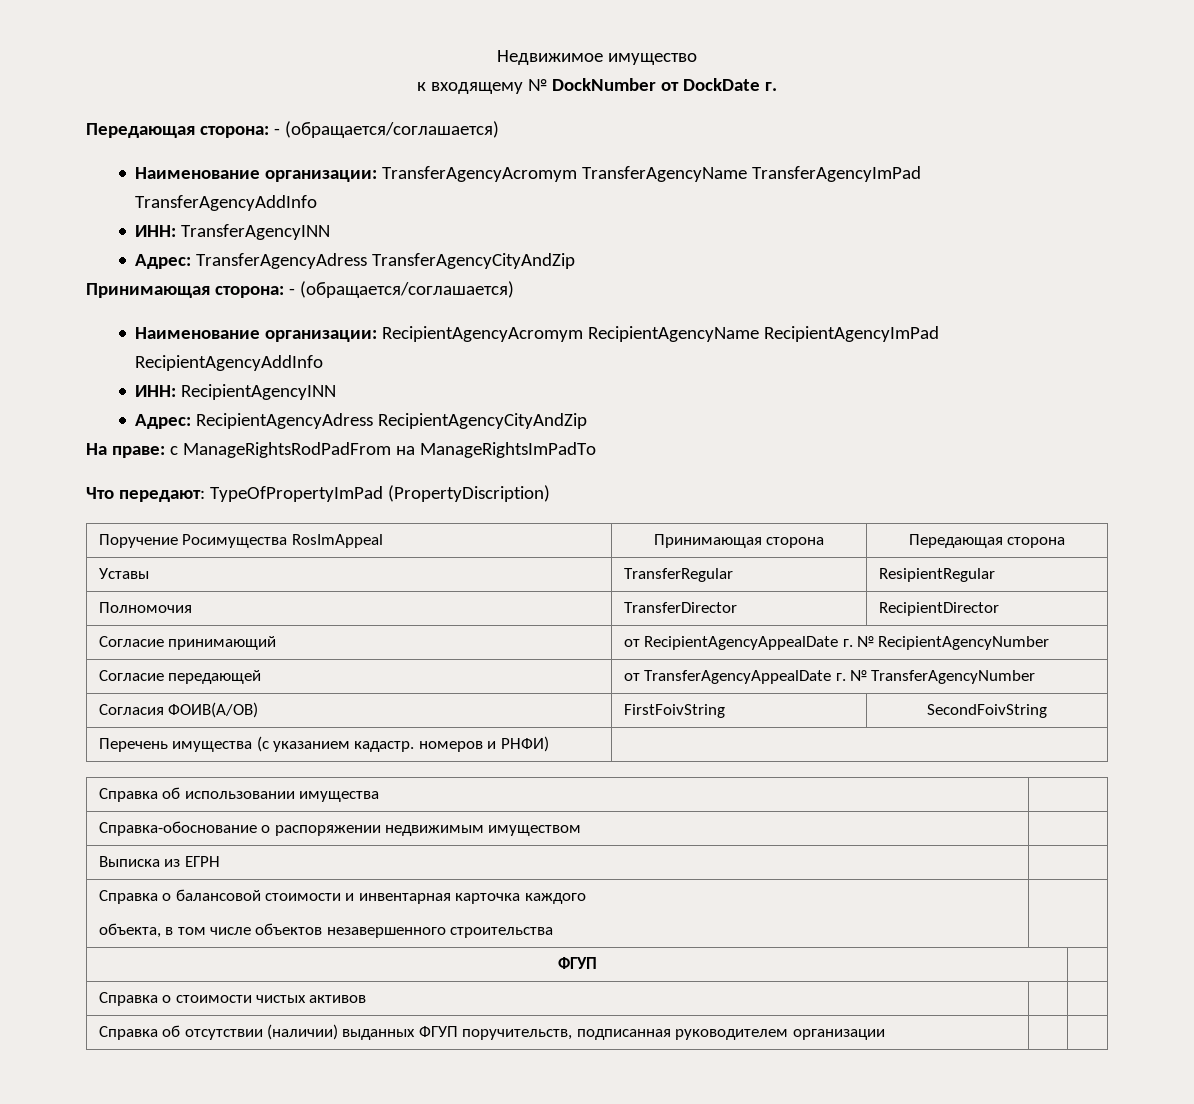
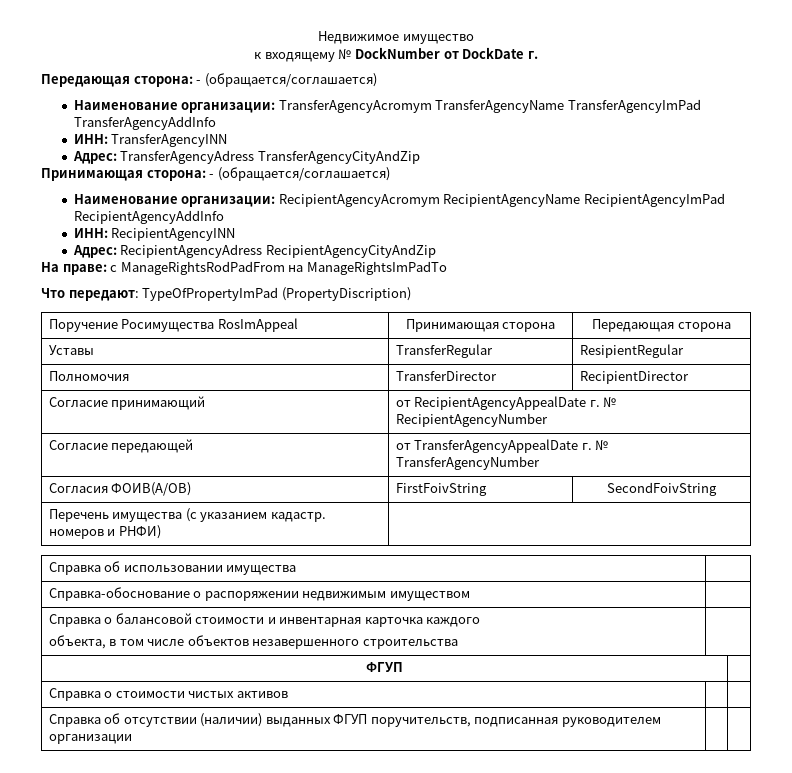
- Выписка из ЕГРН |

